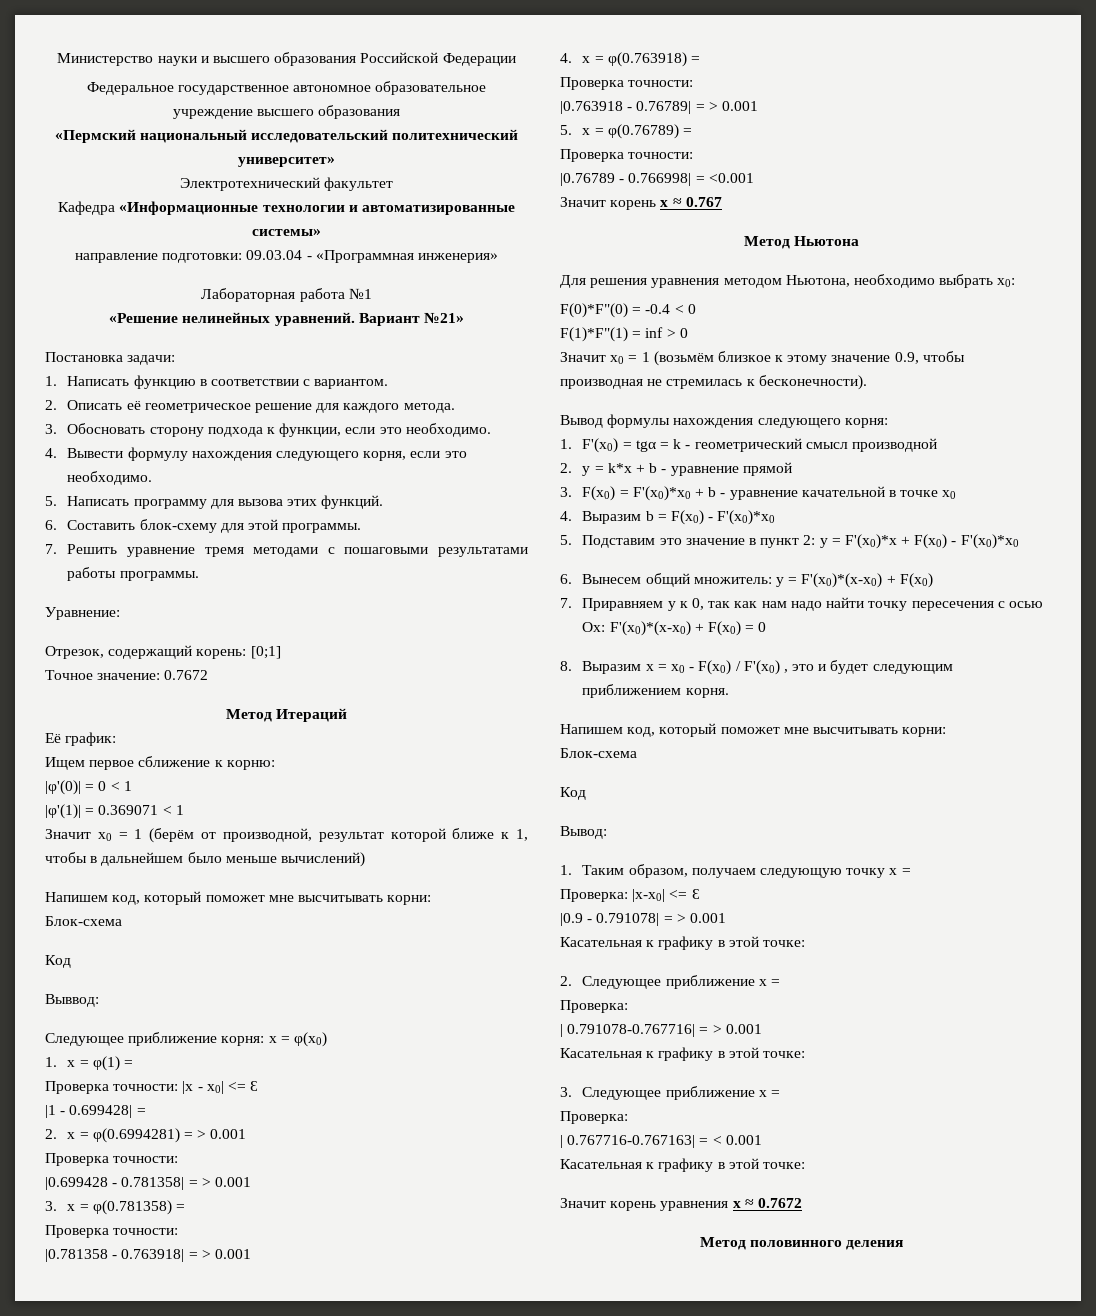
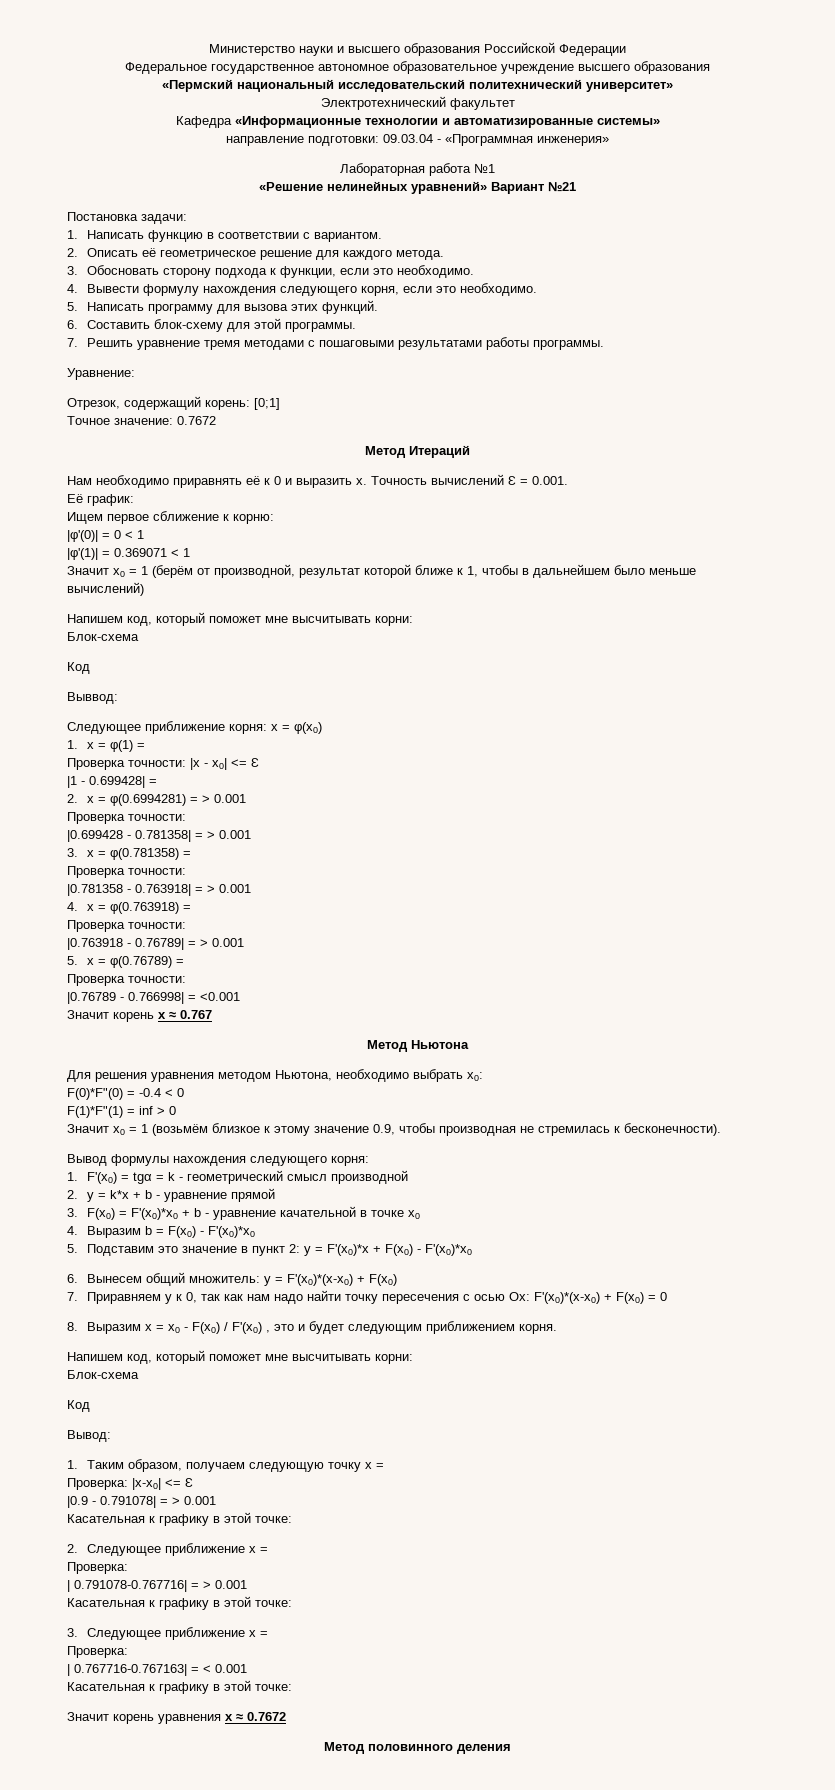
- «Решение нелинейных уравнений. Вариант №21»
+ «Решение нелинейных уравнений» Вариант №21
+ Нам необходимо приравнять её к 0 и выразить x. Точность вычислений Ɛ = 0.001.

